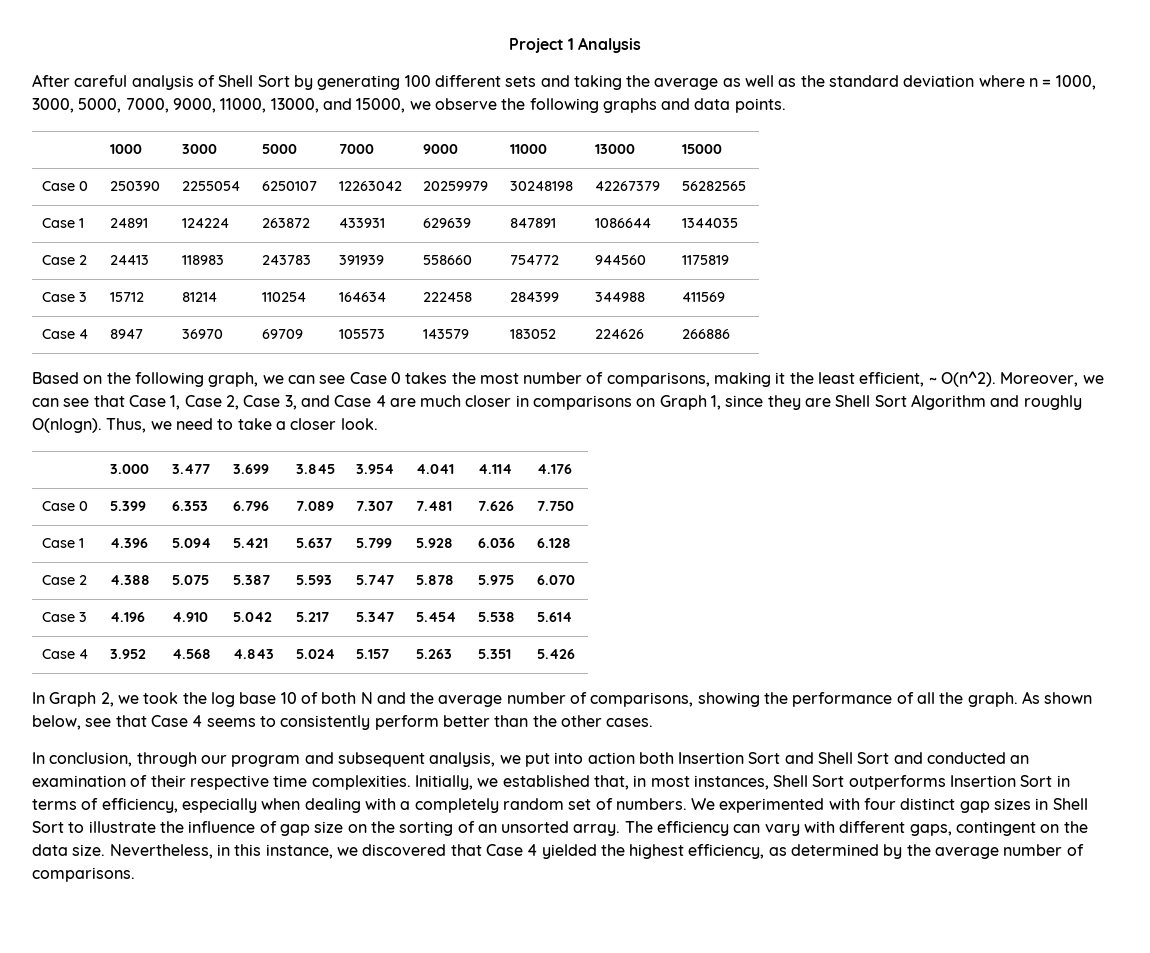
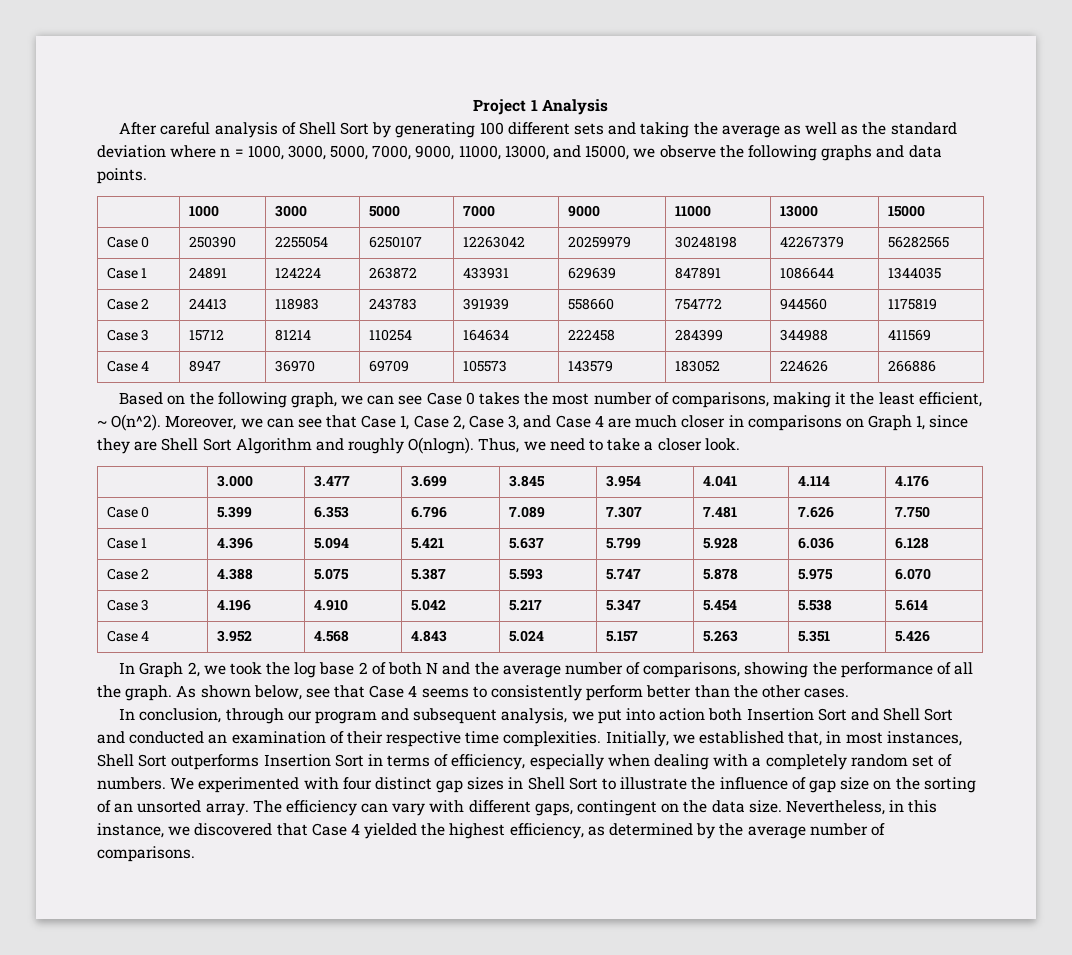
- In Graph 2, we took the log base 10 of both N and the average number of comparisons, showing the performance of all the graph.
+ In Graph 2, we took the log base 2 of both N and the average number of comparisons, showing the performance of all the graph.

